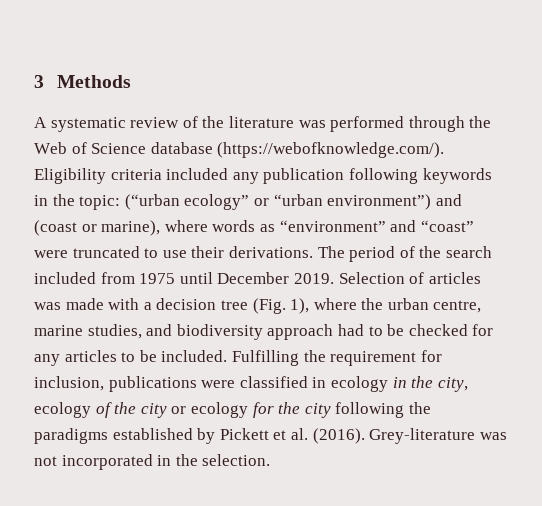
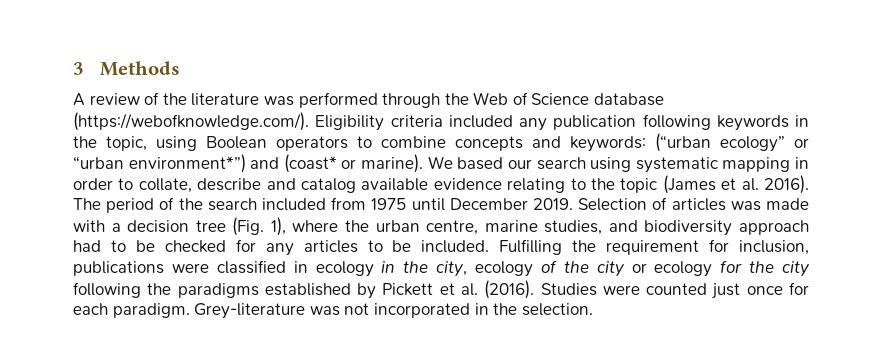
- A systematic review of the literature was performed through the Web of Science database (https://webofknowledge.com/). Eligibility criteria included any publication following keywords in the topic: (“urban ecology” or “urban environment”) and (coast or marine), where words as “environment” and “coast” were truncated to use their derivations.
+ A review of the literature was performed through the Web of Science database (https://webofknowledge.com/). Eligibility criteria included any publication following keywords in the topic, using Boolean operators to combine concepts and keywords: (“urban ecology” or “urban environment*”) and (coast* or marine). We based our search using systematic mapping in order to collate, describe and catalog available evidence relating to the topic (James et al. 2016).
+ Studies were counted just once for each paradigm.

